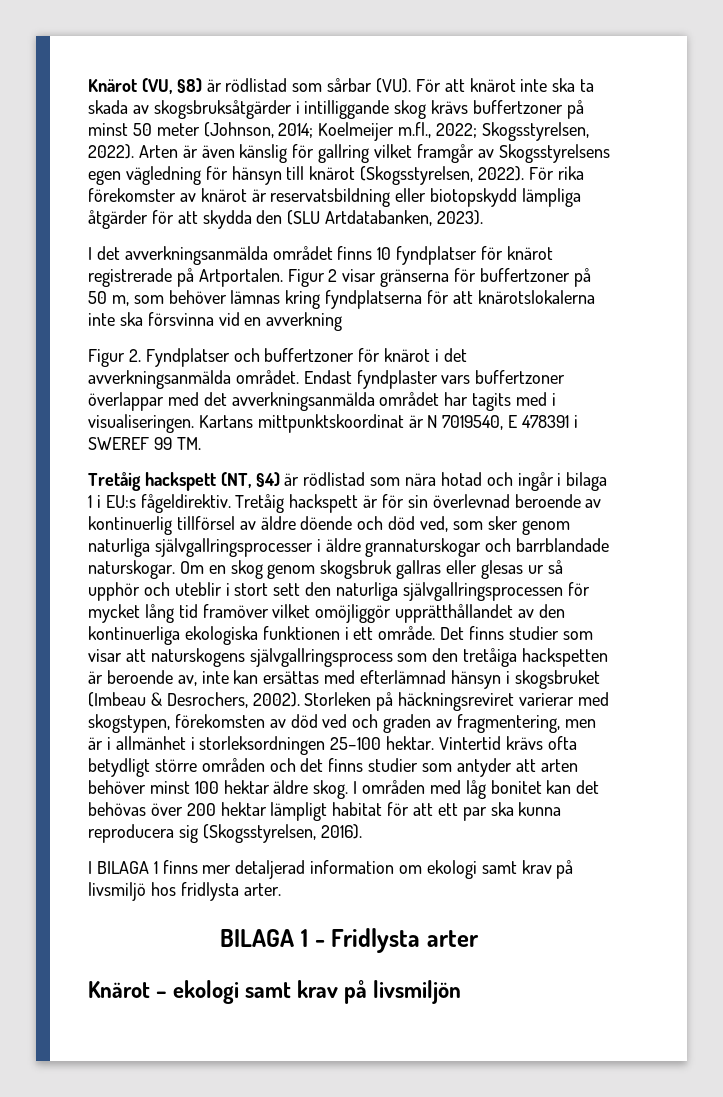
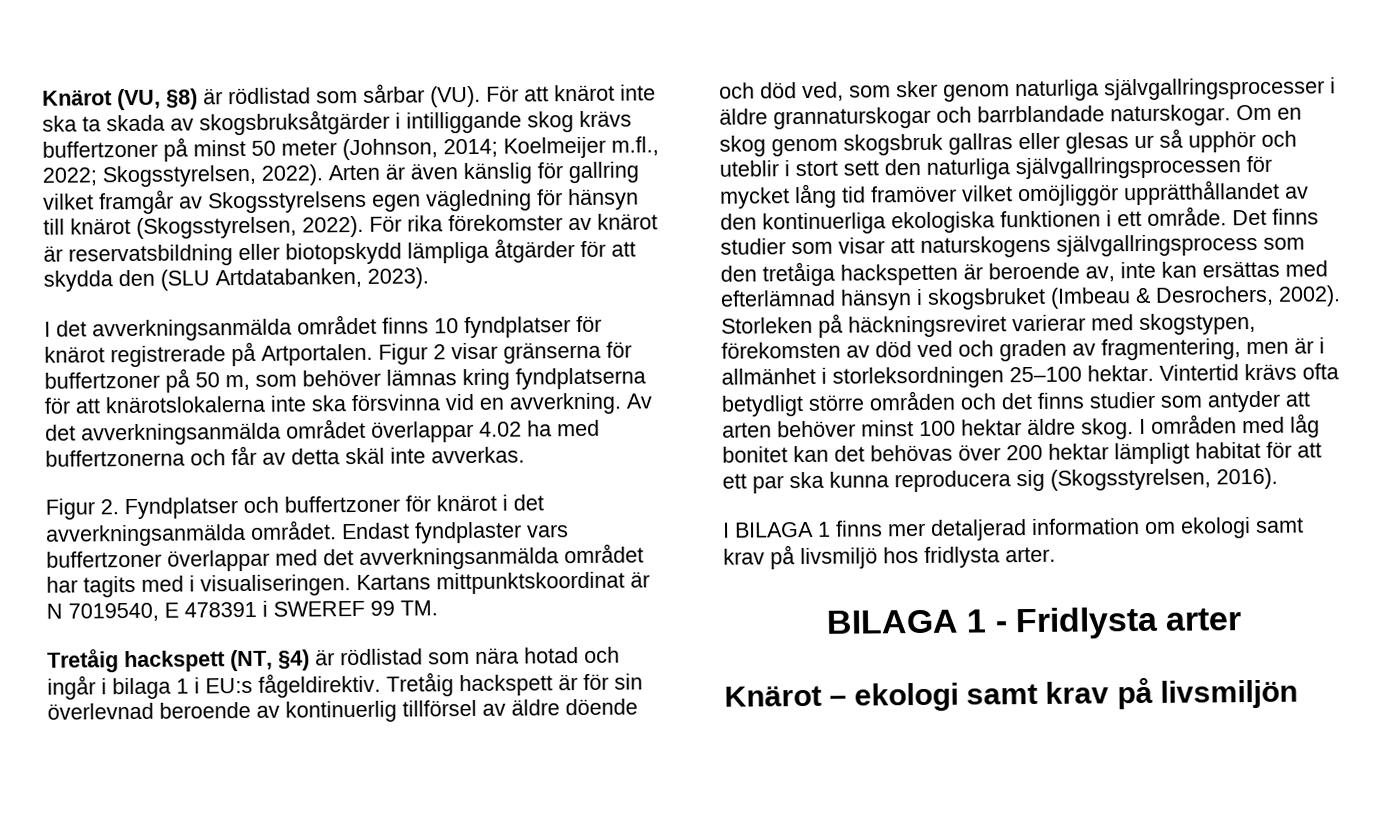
- Figur 2 visar gränserna för buffertzoner på 50 m, som behöver lämnas kring fyndplatserna för att knärotslokalerna inte ska försvinna vid en avverkning
+ Figur 2 visar gränserna för buffertzoner på 50 m, som behöver lämnas kring fyndplatserna för att knärotslokalerna inte ska försvinna vid en avverkning. Av det avverkningsanmälda området överlappar 4.02 ha med buffertzonerna och får av detta skäl inte avverkas.

